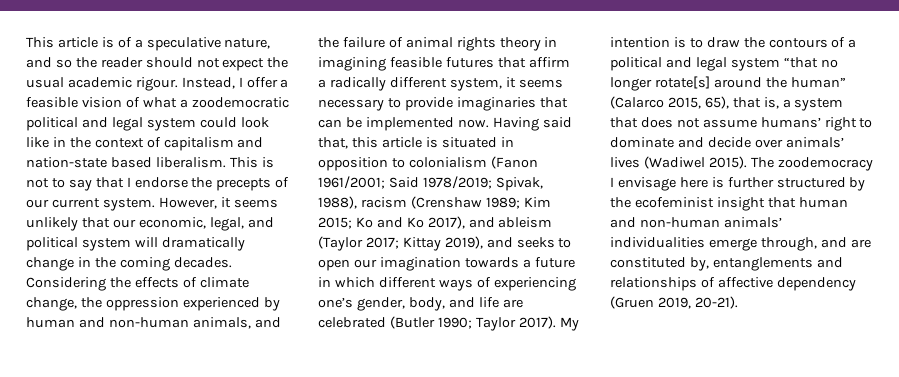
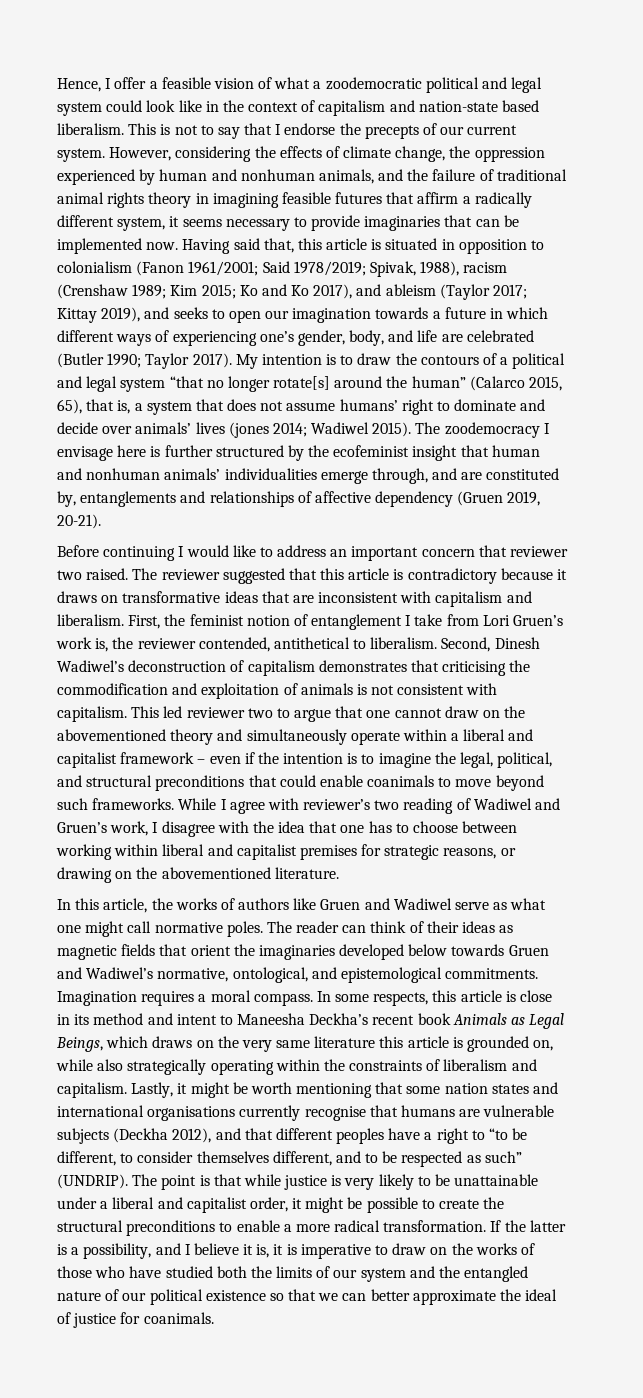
- This article is of a speculative nature, and so the reader should not expect the usual academic rigour. Instead, I offer a feasible vision of what a zoodemocratic political and legal system could look like in the context of capitalism and nation-state based liberalism.
+ Hence, I offer a feasible vision of what a zoodemocratic political and legal system could look like in the context of capitalism and nation-state based liberalism.
- However, it seems unlikely that our economic, legal, and political system will dramatically change in the coming decades. Considering the effects of climate change, the oppression experienced by human and non-human animals, and the failure of animal rights theory in imagining feasible futures that affirm a radically different system, it seems necessary to provide imaginaries that can be implemented now.
+ However, considering the effects of climate change, the oppression experienced by human and nonhuman animals, and the failure of traditional animal rights theory in imagining feasible futures that affirm a radically different system, it seems necessary to provide imaginaries that can be implemented now.
- My intention is to draw the contours of a political and legal system “that no longer rotate[s] around the human” (Calarco 2015, 65), that is, a system that does not assume humans’ right to dominate and decide over animals’ lives (Wadiwel 2015).
+ My intention is to draw the contours of a political and legal system “that no longer rotate[s] around the human” (Calarco 2015, 65), that is, a system that does not assume humans’ right to dominate and decide over animals’ lives (jones 2014; Wadiwel 2015).
- The zoodemocracy I envisage here is further structured by the ecofeminist insight that human and non-human animals’ individualities emerge through, and are constituted by, entanglements and relationships of affective dependency (Gruen 2019, 20-21).
+ The zoodemocracy I envisage here is further structured by the ecofeminist insight that human and nonhuman animals’ individualities emerge through, and are constituted by, entanglements and relationships of affective dependency (Gruen 2019, 20-21).
+ Before continuing I would like to address an important concern that reviewer two raised. The reviewer suggested that this article is contradictory because it draws on transformative ideas that are inconsistent with capitalism and liberalism. First, the feminist notion of entanglement I take from Lori Gruen’s work is, the reviewer contended, antithetical to liberalism. Second, Dinesh Wadiwel’s deconstruction of capitalism demonstrates that criticising the commodification and exploitation of animals is not consistent with capitalism. This led reviewer two to argue that one cannot draw on the abovementioned theory and simultaneously operate within a liberal and capitalist framework – even if the intention is to imagine the legal, political, and structural preconditions that could enable coanimals to move beyond such frameworks. While I agree with reviewer’s two reading of Wadiwel and Gruen’s work, I disagree with the idea that one has to choose between working within liberal and capitalist premises for strategic reasons, or drawing on the abovementioned literature.
+ In this article, the works of authors like Gruen and Wadiwel serve as what one might call normative poles. The reader can think of their ideas as magnetic fields that orient the imaginaries developed below towards Gruen and Wadiwel’s normative, ontological, and epistemological commitments. Imagination requires a moral compass. In some respects, this article is close in its method and intent to Maneesha Deckha’s recent book Animals as Legal Beings, which draws on the very same literature this article is grounded on, while also strategically operating within the constraints of liberalism and capitalism. Lastly, it might be worth mentioning that some nation states and international organisations currently recognise that humans are vulnerable subjects (Deckha 2012), and that different peoples have a right to “to be different, to consider themselves different, and to be respected as such” (UNDRIP). The point is that while justice is very likely to be unattainable under a liberal and capitalist order, it might be possible to create the structural preconditions to enable a more radical transformation. If the latter is a possibility, and I believe it is, it is imperative to draw on the works of those who have studied both the limits of our system and the entangled nature of our political existence so that we can better approximate the ideal of justice for coanimals.

